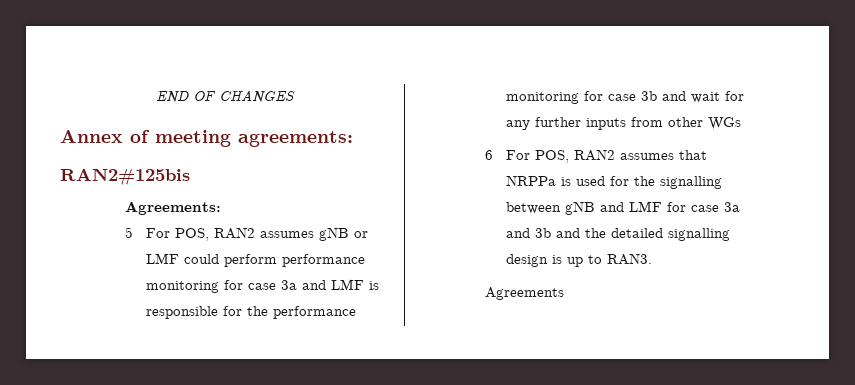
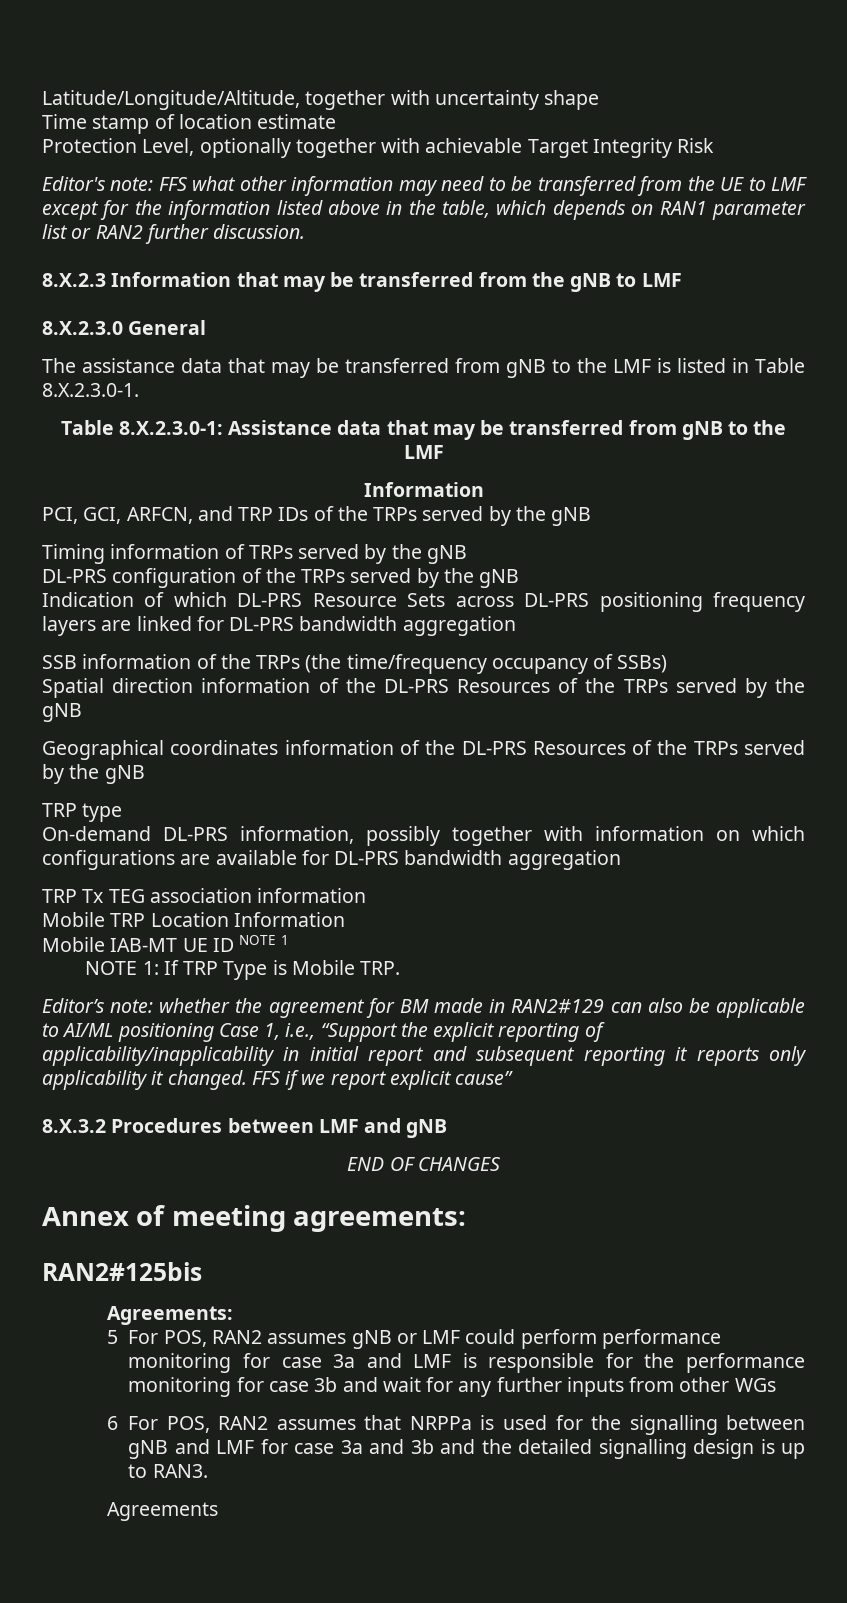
+ Latitude/Longitude/Altitude, together with uncertainty shape
+ Time stamp of location estimate
+ Protection Level, optionally together with achievable Target Integrity Risk
+ Editor's note: FFS what other information may need to be transferred from the UE to LMF except for the information listed above in the table, which depends on RAN1 parameter list or RAN2 further discussion.
+ 8.X.2.3 Information that may be transferred from the gNB to LMF
+ 8.X.2.3.0 General
+ The assistance data that may be transferred from gNB to the LMF is listed in Table 8.X.2.3.0-1.
+ Table 8.X.2.3.0-1: Assistance data that may be transferred from gNB to the LMF
+ Information
+ PCI, GCI, ARFCN, and TRP IDs of the TRPs served by the gNB
+ Timing information of TRPs served by the gNB
+ DL-PRS configuration of the TRPs served by the gNB
+ Indication of which DL-PRS Resource Sets across DL-PRS positioning frequency layers are linked for DL-PRS bandwidth aggregation
+ SSB information of the TRPs (the time/frequency occupancy of SSBs)
+ Spatial direction information of the DL-PRS Resources of the TRPs served by the gNB
+ Geographical coordinates information of the DL-PRS Resources of the TRPs served by the gNB
+ TRP type
+ On-demand DL-PRS information, possibly together with information on which configurations are available for DL-PRS bandwidth aggregation
+ TRP Tx TEG association information
+ Mobile TRP Location Information
+ Mobile IAB-MT UE ID NOTE 1
+ NOTE 1: If TRP Type is Mobile TRP.
+ Editor’s note: whether the agreement for BM made in RAN2#129 can also be applicable to AI/ML positioning Case 1, i.e., “Support the explicit reporting of applicability/inapplicability in initial report and subsequent reporting it reports only applicability it changed. FFS if we report explicit cause”
+ 8.X.3.2 Procedures between LMF and gNB

